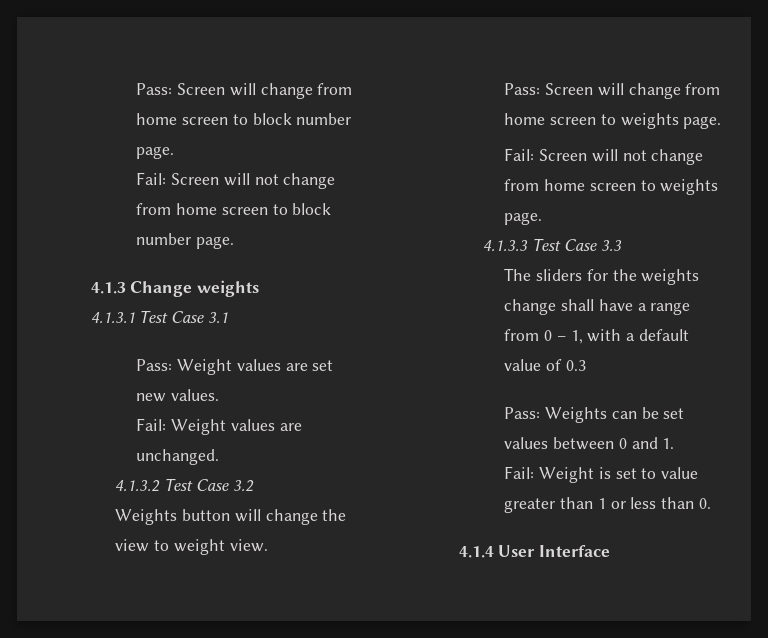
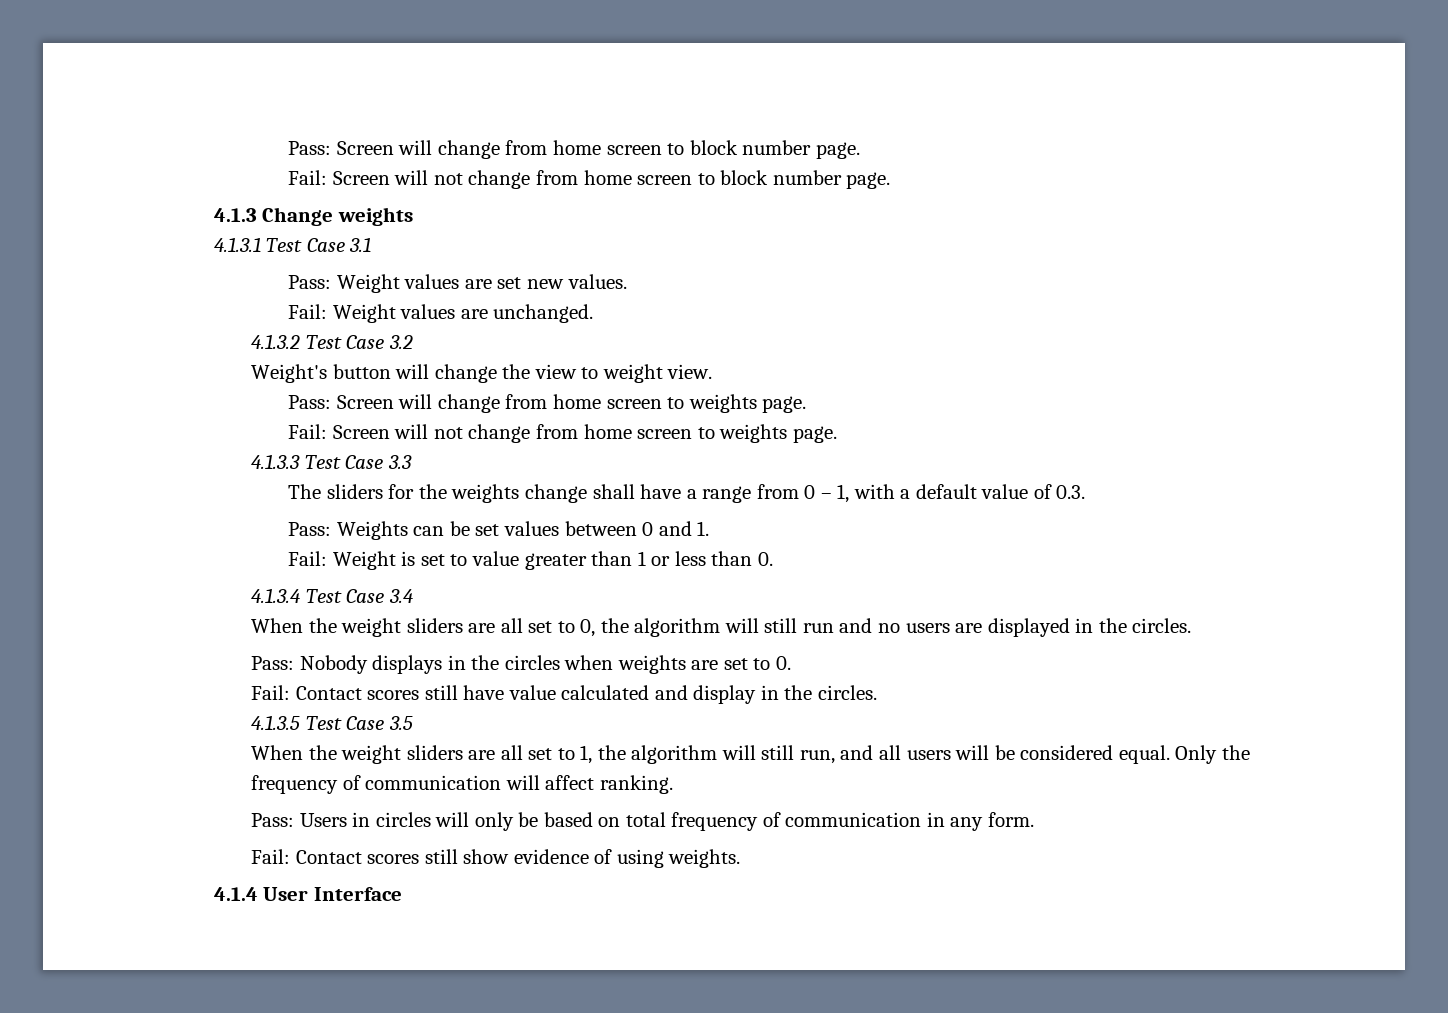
- Weights button will change the view to weight view.
+ Weight's button will change the view to weight view.
- The sliders for the weights change shall have a range from 0 – 1, with a default value of 0.3
+ The sliders for the weights change shall have a range from 0 – 1, with a default value of 0.3.
+ 4.1.3.4 Test Case 3.4
+ When the weight sliders are all set to 0, the algorithm will still run and no users are displayed in the circles.
+ Pass: Nobody displays in the circles when weights are set to 0.
+ Fail: Contact scores still have value calculated and display in the circles.
+ 4.1.3.5 Test Case 3.5
+ When the weight sliders are all set to 1, the algorithm will still run, and all users will be considered equal. Only the frequency of communication will affect ranking.
+ Pass: Users in circles will only be based on total frequency of communication in any form.
+ Fail: Contact scores still show evidence of using weights.

